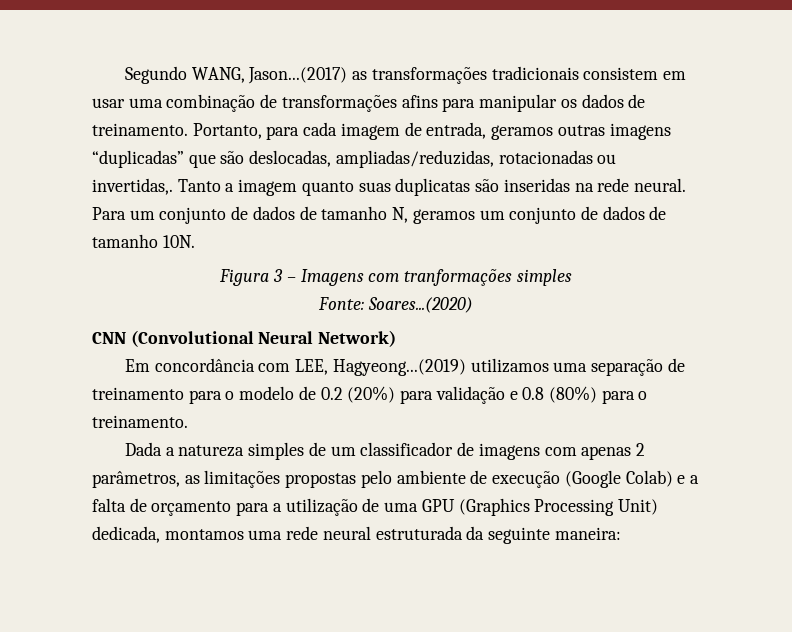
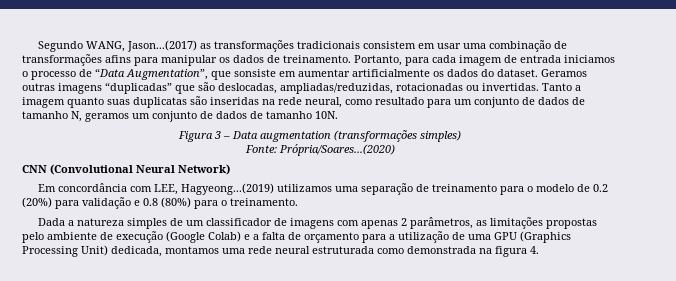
- Portanto, para cada imagem de entrada, geramos outras imagens “duplicadas” que são deslocadas, ampliadas/reduzidas, rotacionadas ou invertidas,.
+ Portanto, para cada imagem de entrada iniciamos o processo de “Data Augmentation”, que sonsiste em aumentar artificialmente os dados do dataset. Geramos outras imagens “duplicadas” que são deslocadas, ampliadas/reduzidas, rotacionadas ou invertidas.
- Tanto a imagem quanto suas duplicatas são inseridas na rede neural. Para um conjunto de dados de tamanho N, geramos um conjunto de dados de tamanho 10N.
+ Tanto a imagem quanto suas duplicatas são inseridas na rede neural, como resultado para um conjunto de dados de tamanho N, geramos um conjunto de dados de tamanho 10N.
- Figura 3 – Imagens com tranformações simples
+ Figura 3 – Data augmentation (transformações simples)
- Fonte: Soares...(2020)
+ Fonte: Própria/Soares...(2020)
- Dada a natureza simples de um classificador de imagens com apenas 2 parâmetros, as limitações propostas pelo ambiente de execução (Google Colab) e a falta de orçamento para a utilização de uma GPU (Graphics Processing Unit) dedicada, montamos uma rede neural estruturada da seguinte maneira:
+ Dada a natureza simples de um classificador de imagens com apenas 2 parâmetros, as limitações propostas pelo ambiente de execução (Google Colab) e a falta de orçamento para a utilização de uma GPU (Graphics Processing Unit) dedicada, montamos uma rede neural estruturada como demonstrada na figura 4.

